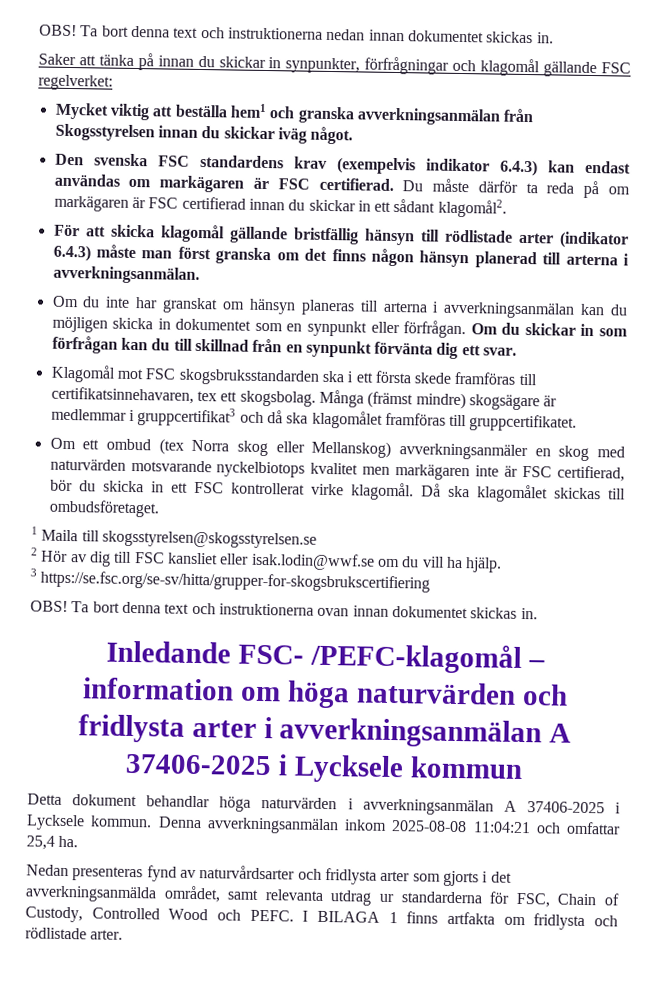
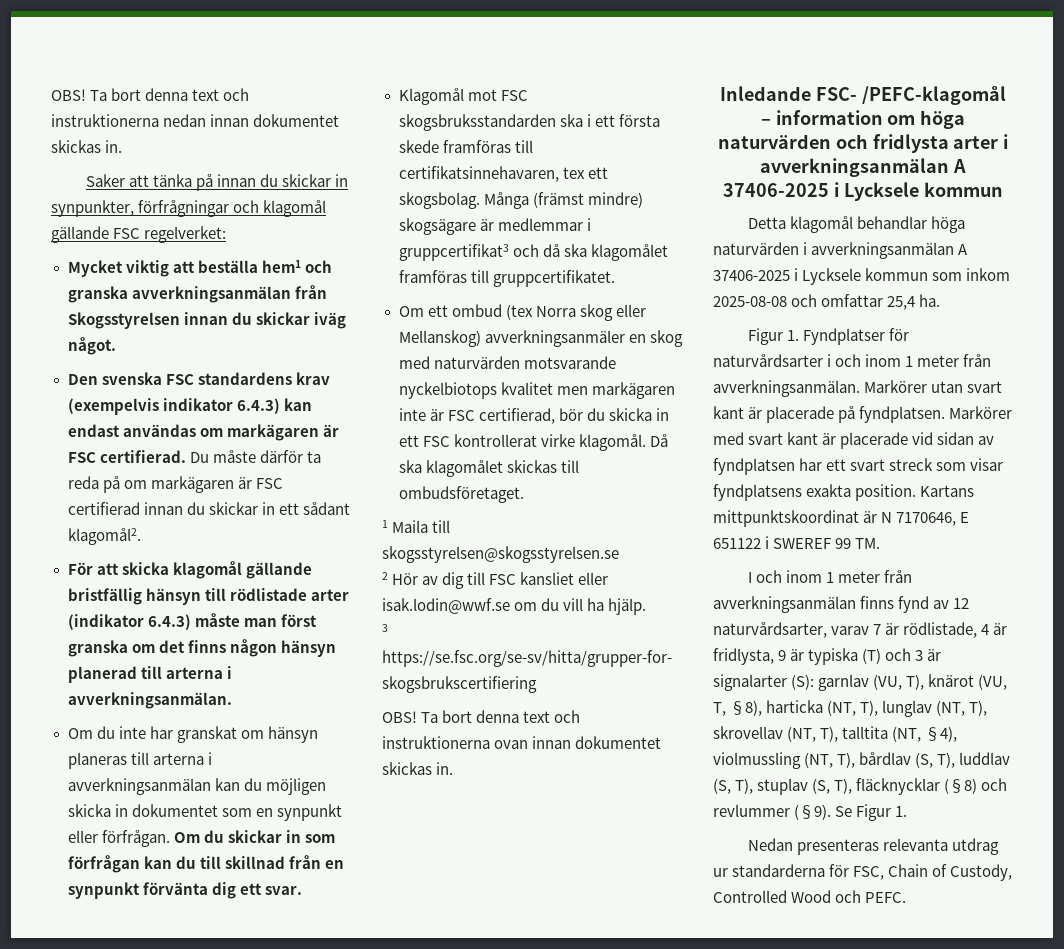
- Detta dokument behandlar höga naturvärden i avverkningsanmälan A 37406-2025 i Lycksele kommun. Denna avverkningsanmälan inkom 2025-08-08 11:04:21 och omfattar 25,4 ha.
+ Detta klagomål behandlar höga naturvärden i avverkningsanmälan A 37406-2025 i Lycksele kommun som inkom 2025-08-08 och omfattar 25,4 ha.
- Nedan presenteras fynd av naturvårdsarter och fridlysta arter som gjorts i det avverkningsanmälda området, samt relevanta utdrag ur standarderna för FSC, Chain of Custody, Controlled Wood och PEFC. I BILAGA 1 finns artfakta om fridlysta och rödlistade arter.
+ Figur 1. Fyndplatser för naturvårdsarter i och inom 1 meter från avverkningsanmälan. Markörer utan svart kant är placerade på fyndplatsen. Markörer med svart kant är placerade vid sidan av fyndplatsen har ett svart streck som visar fyndplatsens exakta position. Kartans mittpunktskoordinat är N 7170646, E 651122 i SWEREF 99 TM.
+ I och inom 1 meter från avverkningsanmälan finns fynd av 12 naturvårdsarter, varav 7 är rödlistade, 4 är fridlysta, 9 är typiska (T) och 3 är signalarter (S): garnlav (VU, T), knärot (VU, T, §8), harticka (NT, T), lunglav (NT, T), skrovellav (NT, T), talltita (NT, §4), violmussling (NT, T), bårdlav (S, T), luddlav (S, T), stuplav (S, T), fläcknycklar (§8) och revlummer (§9). Se Figur 1.
+ Nedan presenteras relevanta utdrag ur standarderna för FSC, Chain of Custody, Controlled Wood och PEFC.

